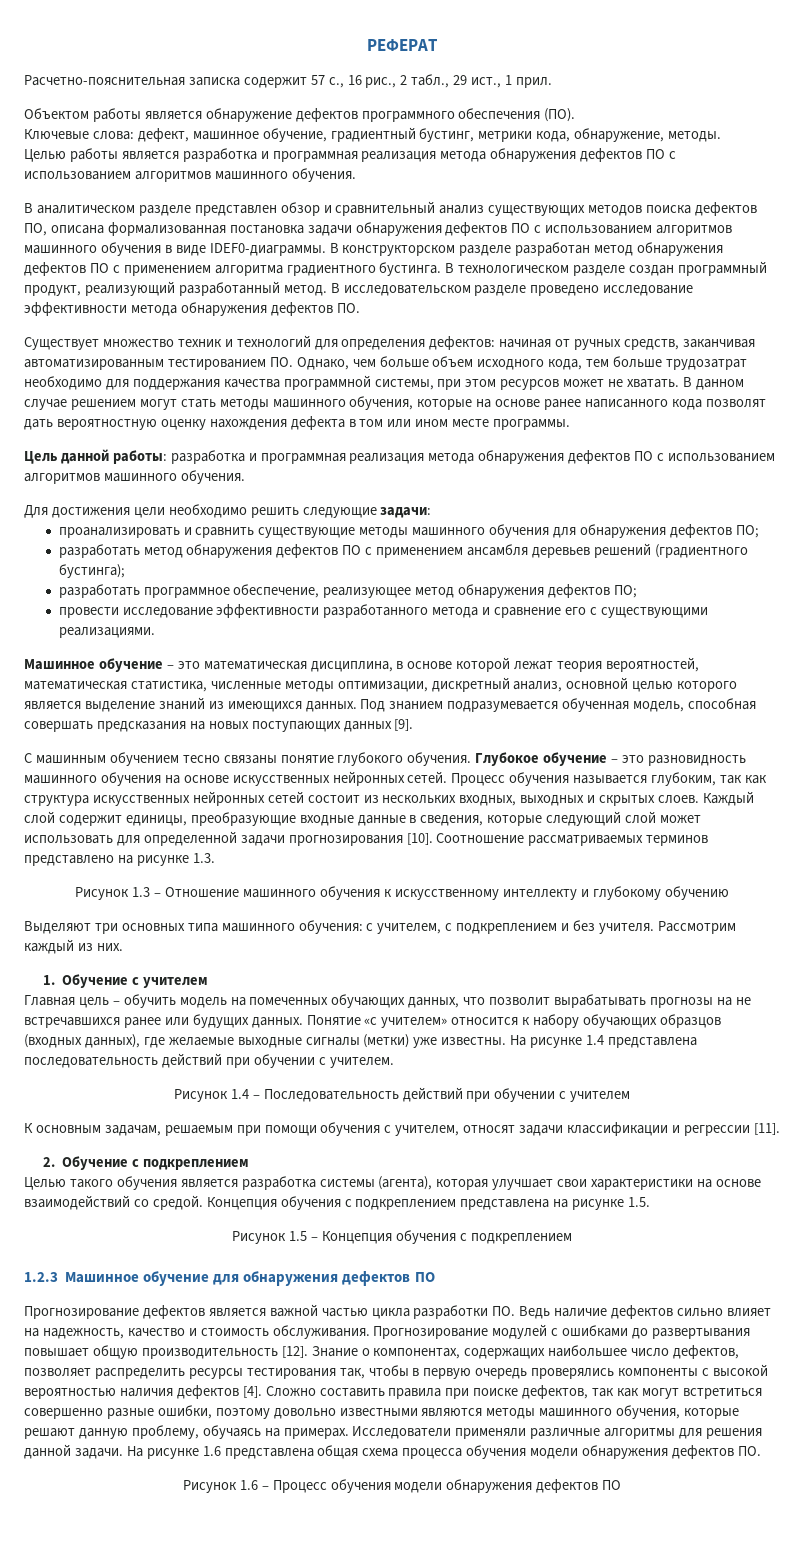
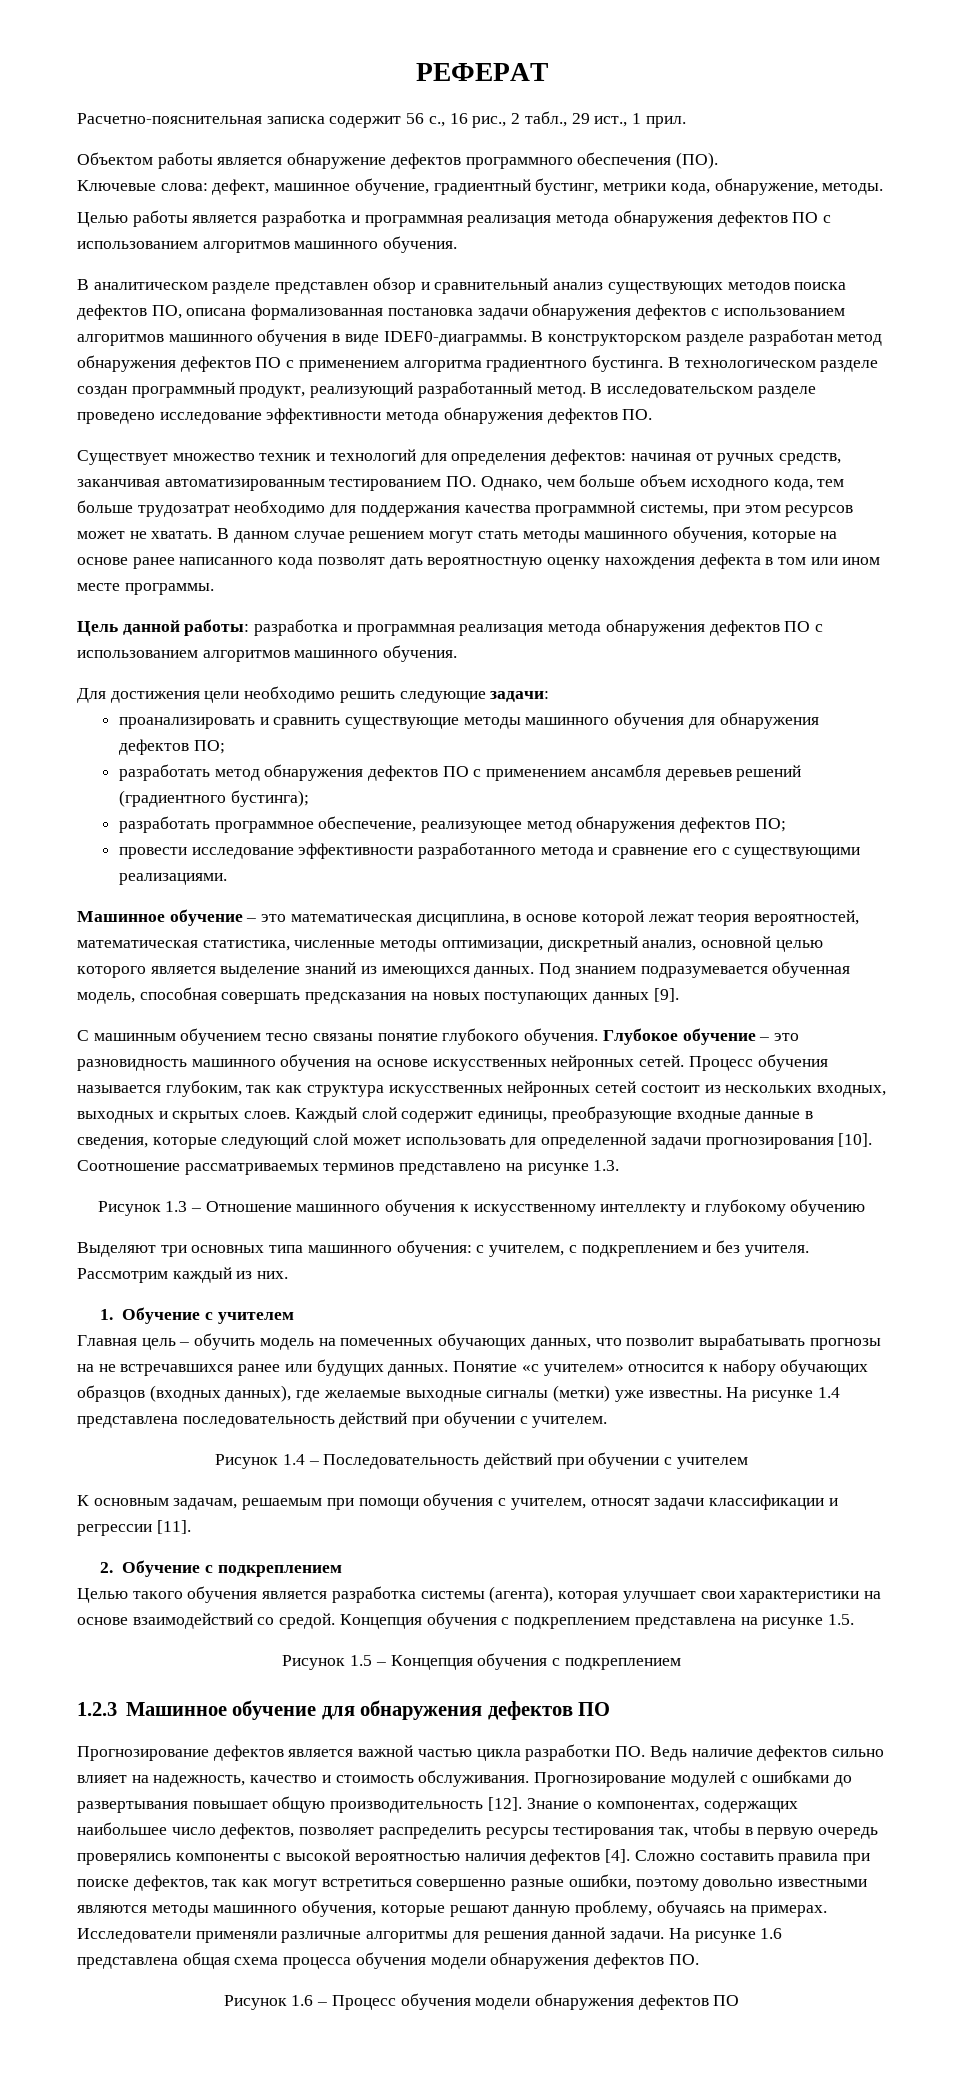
- Расчетно-пояснительная записка содержит 57 с., 16 рис., 2 табл., 29 ист., 1 прил.
+ Расчетно-пояснительная записка содержит 56 с., 16 рис., 2 табл., 29 ист., 1 прил.
- В аналитическом разделе представлен обзор и сравнительный анализ существующих методов поиска дефектов ПО, описана формализованная постановка задачи обнаружения дефектов ПО с использованием алгоритмов машинного обучения в виде IDEF0-диаграммы.
+ В аналитическом разделе представлен обзор и сравнительный анализ существующих методов поиска дефектов ПО, описана формализованная постановка задачи обнаружения дефектов с использованием алгоритмов машинного обучения в виде IDEF0-диаграммы.

